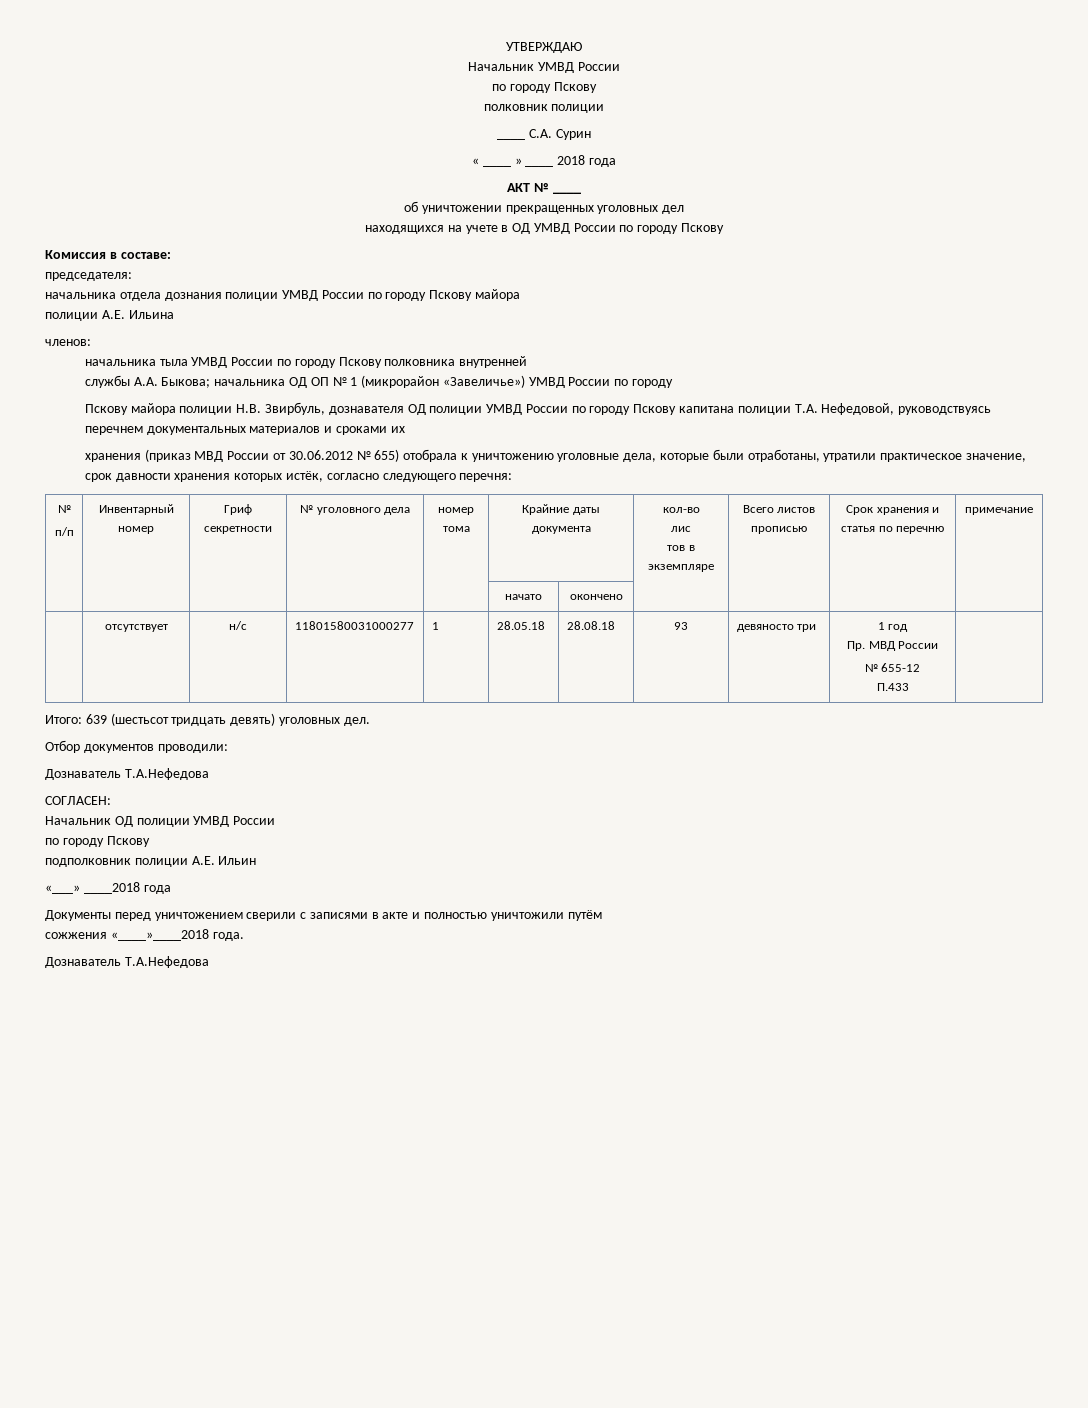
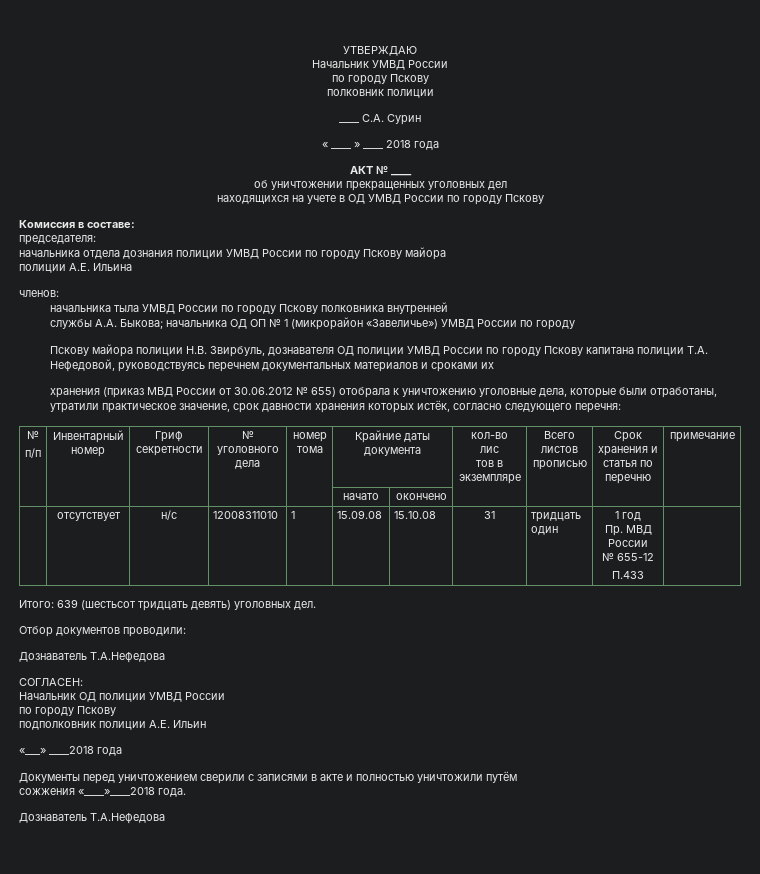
- | отсутствует | н/с | 11801580031000277 | 1 | 28.05.18 | 28.08.18 | 93 | девяносто три | 1 год
+ | отсутствует | н/с | 12008311010 | 1 | 15.09.08 | 15.10.08 | 31 | тридцать один | 1 год

